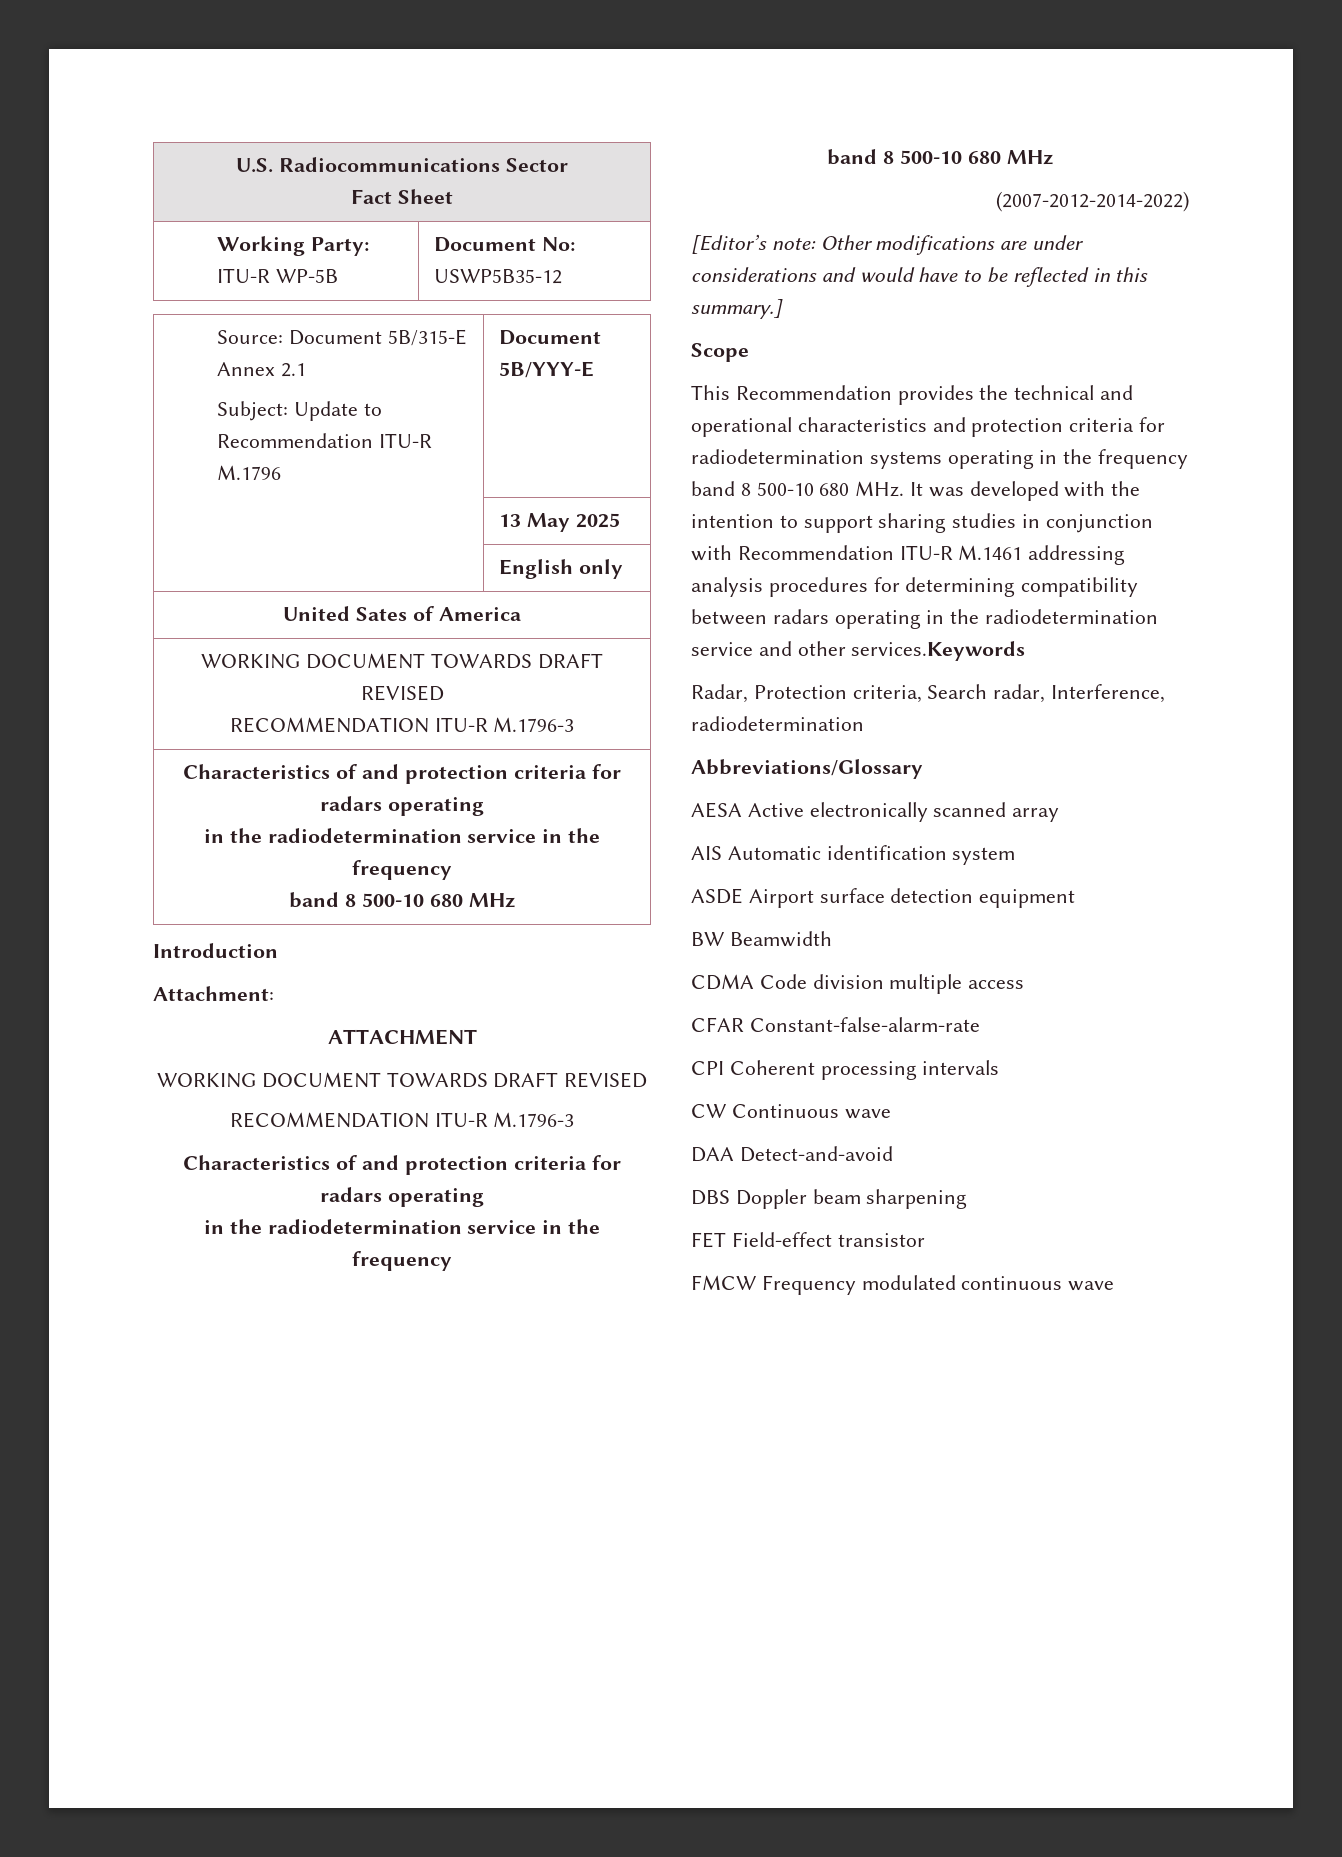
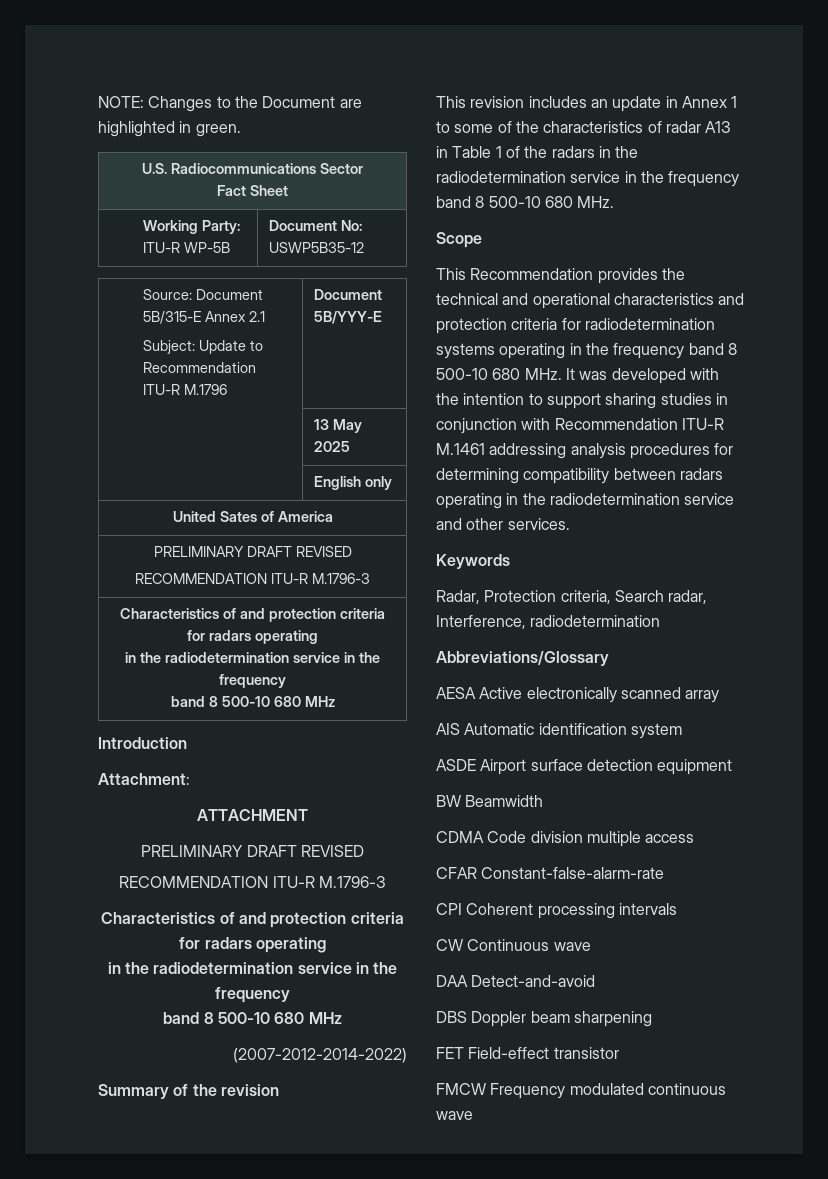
+ NOTE: Changes to the Document are highlighted in green.
  United Sates of America
- WORKING DOCUMENT TOWARDS DRAFT REVISED
+ PRELIMINARY DRAFT REVISED
  ATTACHMENT
- WORKING DOCUMENT TOWARDS DRAFT REVISED
+ PRELIMINARY DRAFT REVISED
- [Editor’s note: Other modifications are under considerations and would have to be reflected in this summary.]
+ Summary of the revision
+ This revision includes an update in Annex 1 to some of the characteristics of radar A13 in Table 1 of the radars in the radiodetermination service in the frequency band 8 500-10 680 MHz.
- This Recommendation provides the technical and operational characteristics and protection criteria for radiodetermination systems operating in the frequency band 8 500-10 680 MHz. It was developed with the intention to support sharing studies in conjunction with Recommendation ITU-R M.1461 addressing analysis procedures for determining compatibility between radars operating in the radiodetermination service and other services.Keywords
+ This Recommendation provides the technical and operational characteristics and protection criteria for radiodetermination systems operating in the frequency band 8 500-10 680 MHz. It was developed with the intention to support sharing studies in conjunction with Recommendation ITU-R M.1461 addressing analysis procedures for determining compatibility between radars operating in the radiodetermination service and other services.
+ Keywords

